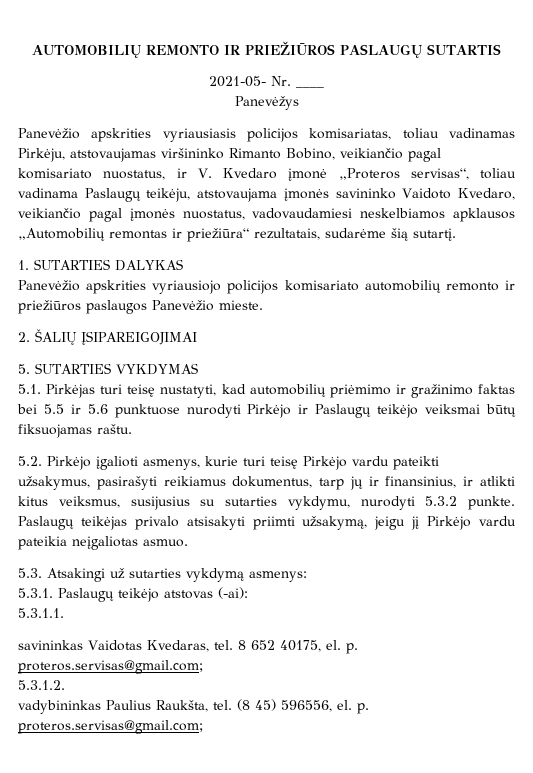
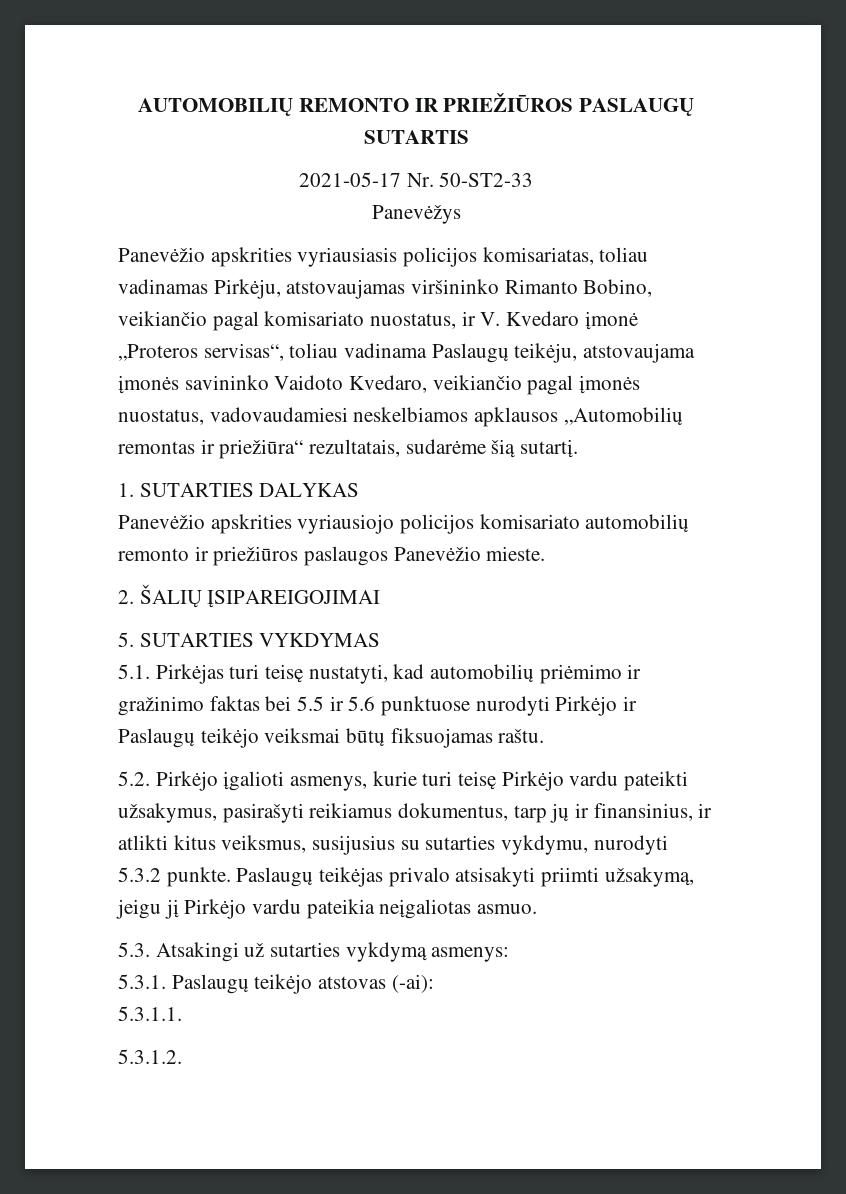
- 2021-05- Nr. ____
+ 2021-05-17 Nr. 50-ST2-33
- savininkas Vaidotas Kvedaras, tel. 8 652 40175, el. p. proteros.servisas@gmail.com;
  5.3.1.2.
- vadybininkas Paulius Raukšta, tel. (8 45) 596556, el. p. proteros.servisas@gmail.com;

